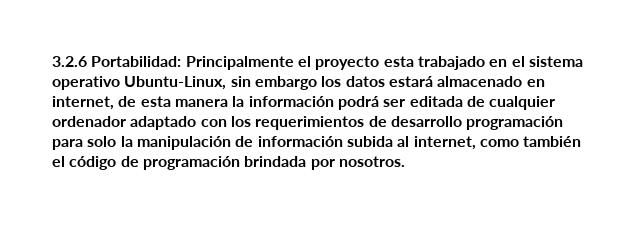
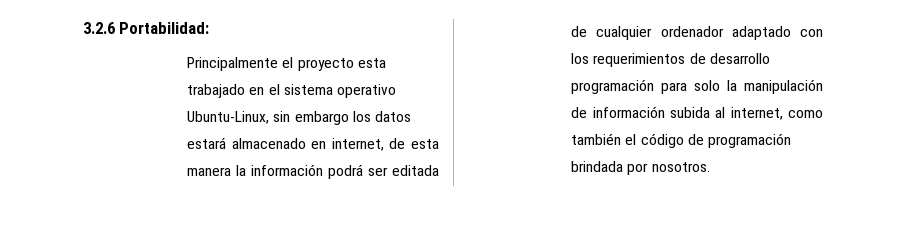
- 3.2.6 Portabilidad: Principalmente el proyecto esta trabajado en el sistema operativo Ubuntu-Linux, sin embargo los datos estará almacenado en internet, de esta manera la información podrá ser editada de cualquier ordenador adaptado con los requerimientos de desarrollo programación para solo la manipulación de información subida al internet, como también el código de programación brindada por nosotros.
+ 3.2.6 Portabilidad:
+ Principalmente el proyecto esta trabajado en el sistema operativo Ubuntu-Linux, sin embargo los datos estará almacenado en internet, de esta manera la información podrá ser editada de cualquier ordenador adaptado con los requerimientos de desarrollo programación para solo la manipulación de información subida al internet, como también el código de programación brindada por nosotros.

